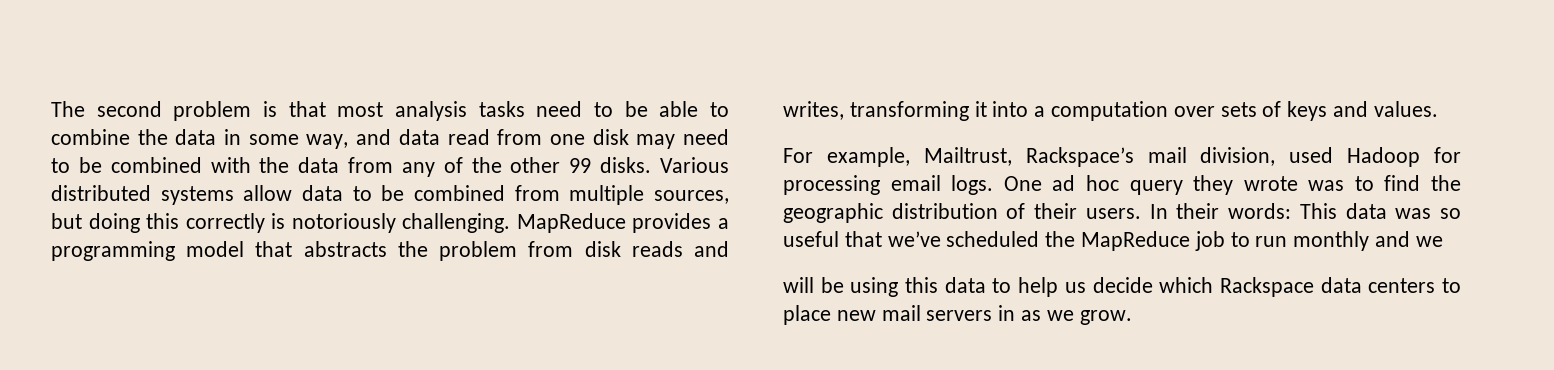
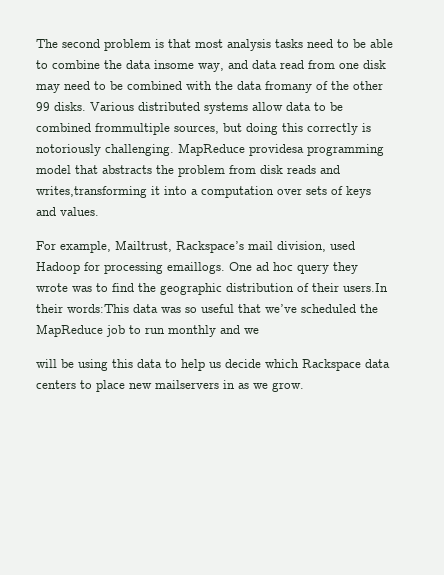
- The second problem is that most analysis tasks need to be able to combine the data in some way, and data read from one disk may need to be combined with the data from any of the other 99 disks.
+ The second problem is that most analysis tasks need to be able to combine the data insome way, and data read from one disk may need to be combined with the data fromany of the other 99 disks.
- Various distributed systems allow data to be combined from multiple sources, but doing this correctly is notoriously challenging.
+ Various distributed systems allow data to be combined frommultiple sources, but doing this correctly is notoriously challenging.
- MapReduce provides a programming model that abstracts the problem from disk reads and writes, transforming it into a computation over sets of keys and values.
+ MapReduce providesa programming model that abstracts the problem from disk reads and writes,transforming it into a computation over sets of keys and values.
- For example, Mailtrust, Rackspace’s mail division, used Hadoop for processing email logs.
+ For example, Mailtrust, Rackspace’s mail division, used Hadoop for processing emaillogs.
- One ad hoc query they wrote was to find the geographic distribution of their users. In their words: This data was so useful that we’ve scheduled the MapReduce job to run monthly and we
+ One ad hoc query they wrote was to find the geographic distribution of their users.In their words:This data was so useful that we’ve scheduled the MapReduce job to run monthly and we
- will be using this data to help us decide which Rackspace data centers to place new mail servers in as we grow.
+ will be using this data to help us decide which Rackspace data centers to place new mailservers in as we grow.

